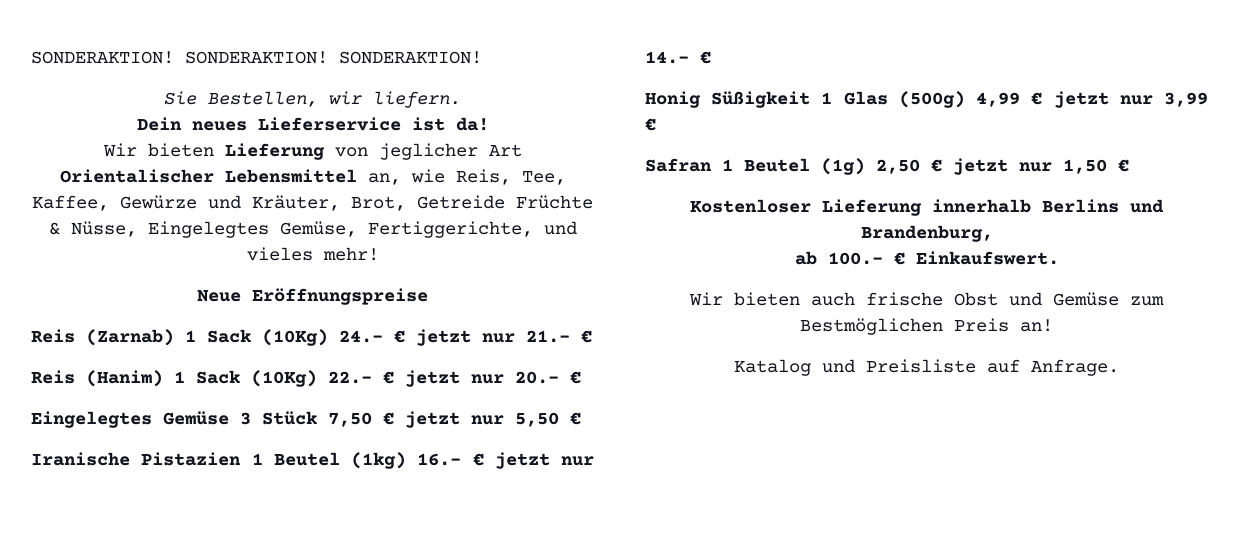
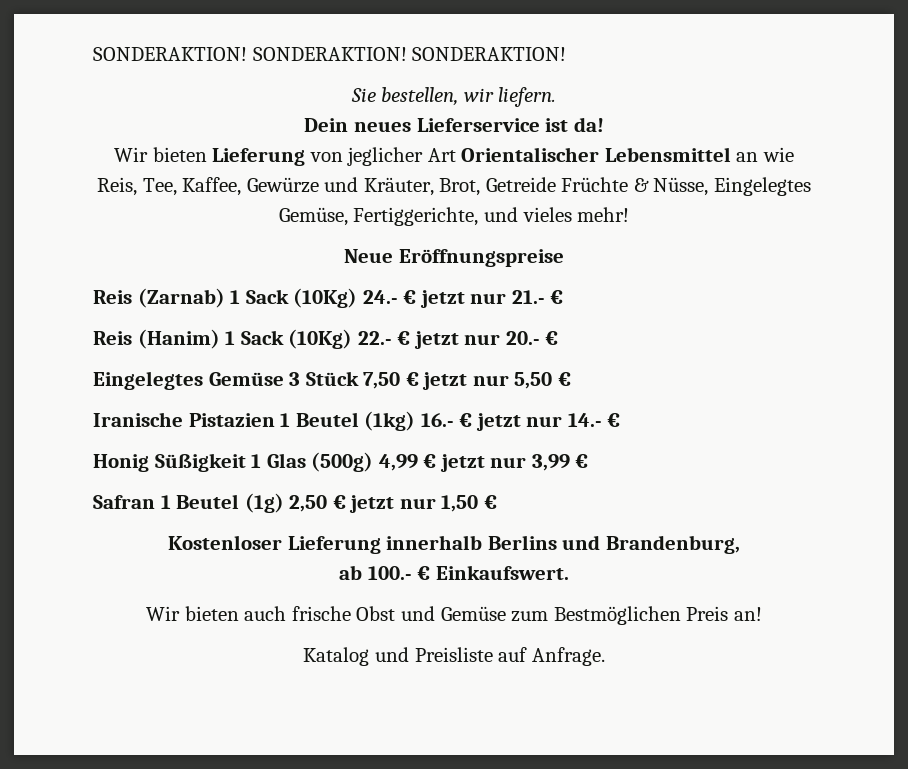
- Sie Bestellen, wir liefern.
+ Sie bestellen, wir liefern.
- Wir bieten Lieferung von jeglicher Art Orientalischer Lebensmittel an, wie Reis, Tee, Kaffee, Gewürze und Kräuter, Brot, Getreide Früchte & Nüsse, Eingelegtes Gemüse, Fertiggerichte, und vieles mehr!
+ Wir bieten Lieferung von jeglicher Art Orientalischer Lebensmittel an wie Reis, Tee, Kaffee, Gewürze und Kräuter, Brot, Getreide Früchte & Nüsse, Eingelegtes Gemüse, Fertiggerichte, und vieles mehr!

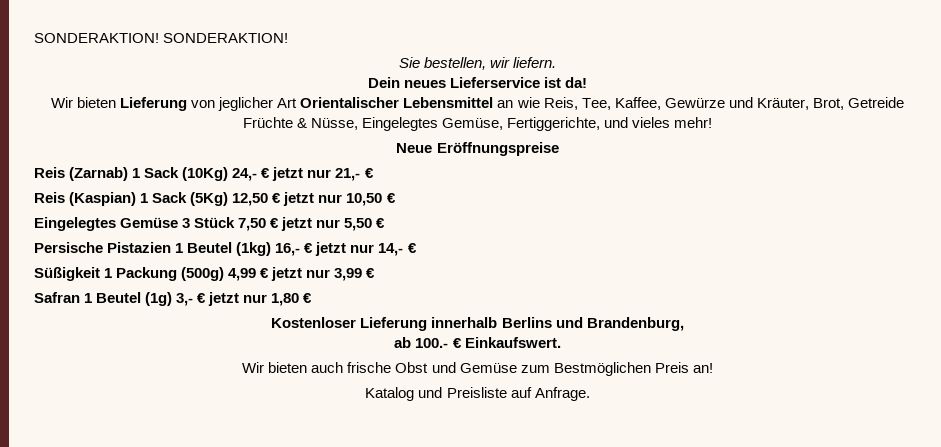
- SONDERAKTION! SONDERAKTION! SONDERAKTION!
+ SONDERAKTION! SONDERAKTION!
- Reis (Zarnab) 1 Sack (10Kg) 24.- € jetzt nur 21.- €
+ Reis (Zarnab) 1 Sack (10Kg) 24,- € jetzt nur 21,- €
- Reis (Hanim) 1 Sack (10Kg) 22.- € jetzt nur 20.- €
+ Reis (Kaspian) 1 Sack (5Kg) 12,50 € jetzt nur 10,50 €
- Iranische Pistazien 1 Beutel (1kg) 16.- € jetzt nur 14.- €
- Honig Süßigkeit 1 Glas (500g) 4,99 € jetzt nur 3,99 €
+ Persische Pistazien 1 Beutel (1kg) 16,- € jetzt nur 14,- €
+ Süßigkeit 1 Packung (500g) 4,99 € jetzt nur 3,99 €
- Safran 1 Beutel (1g) 2,50 € jetzt nur 1,50 €
+ Safran 1 Beutel (1g) 3,- € jetzt nur 1,80 €

